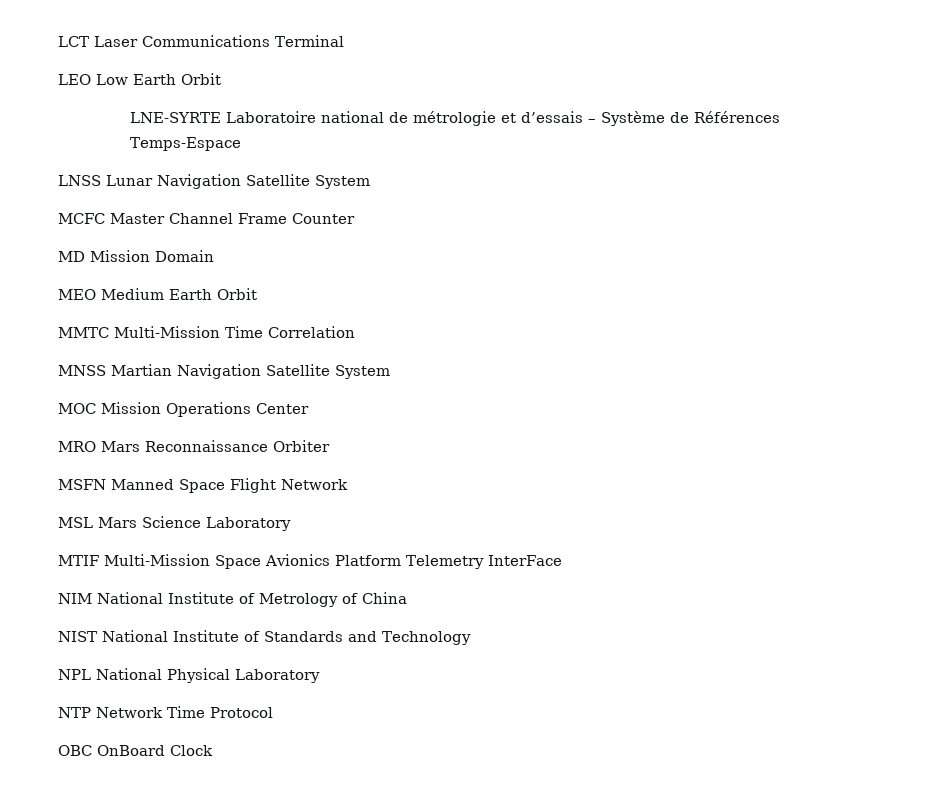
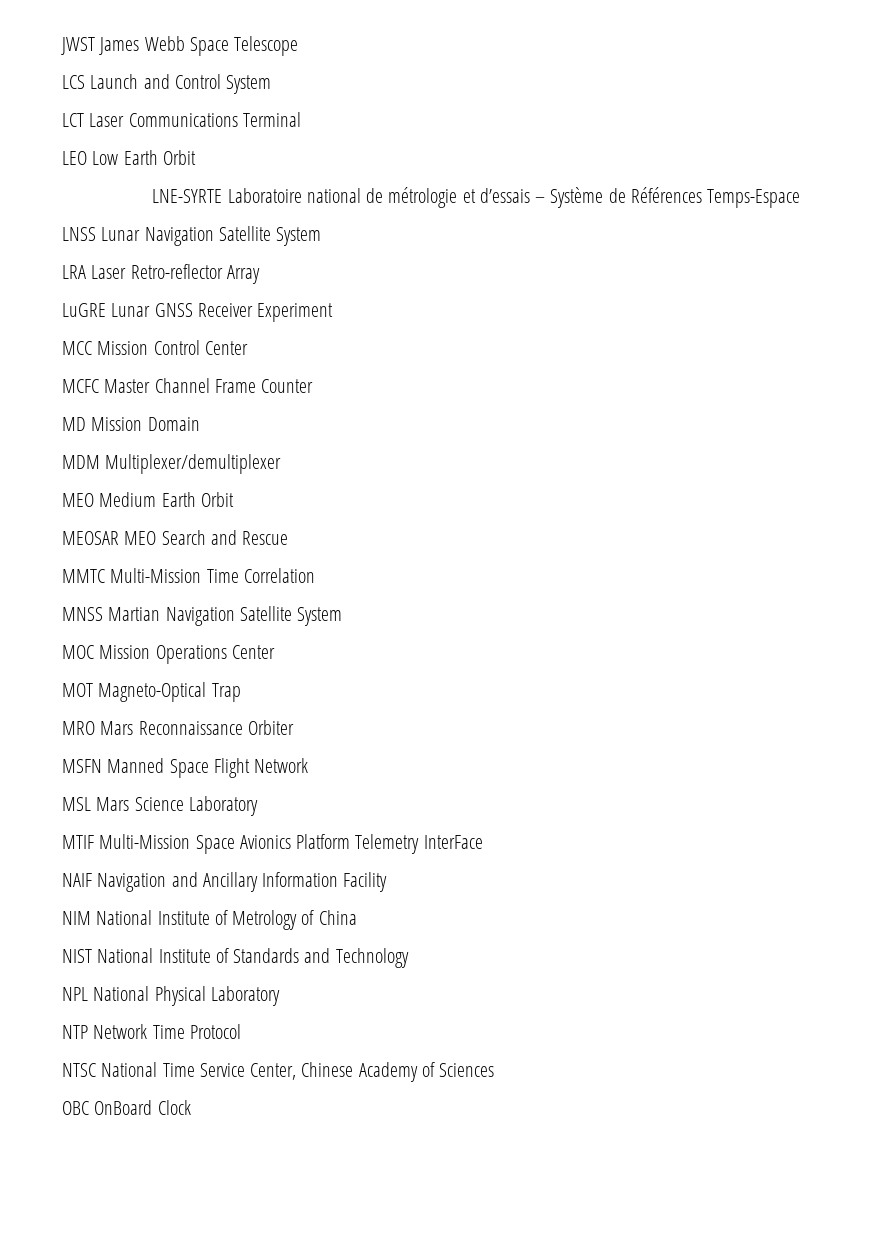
+ JWST James Webb Space Telescope
+ LCS Launch and Control System
+ LRA Laser Retro-reflector Array
+ LuGRE Lunar GNSS Receiver Experiment
+ MCC Mission Control Center
+ MDM Multiplexer/demultiplexer
+ MEOSAR MEO Search and Rescue
+ MOT Magneto-Optical Trap
+ NAIF Navigation and Ancillary Information Facility
+ NTSC National Time Service Center, Chinese Academy of Sciences

